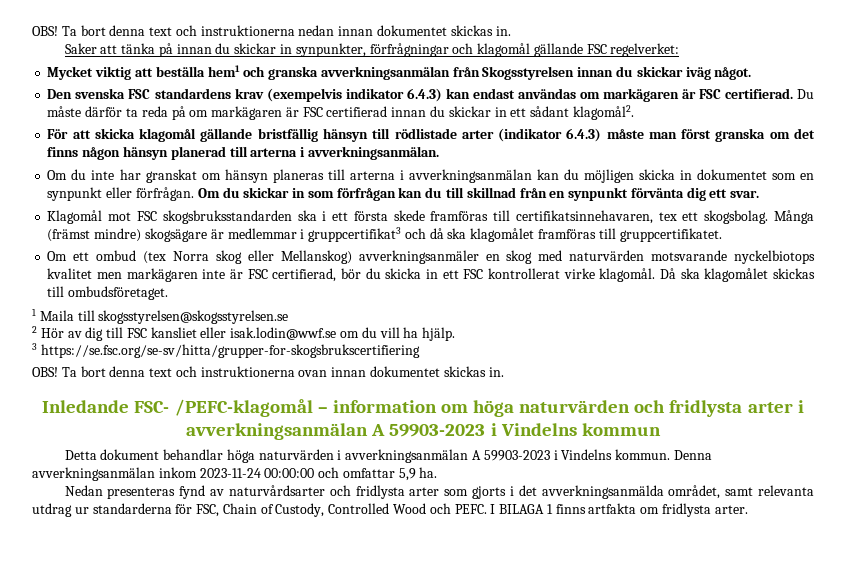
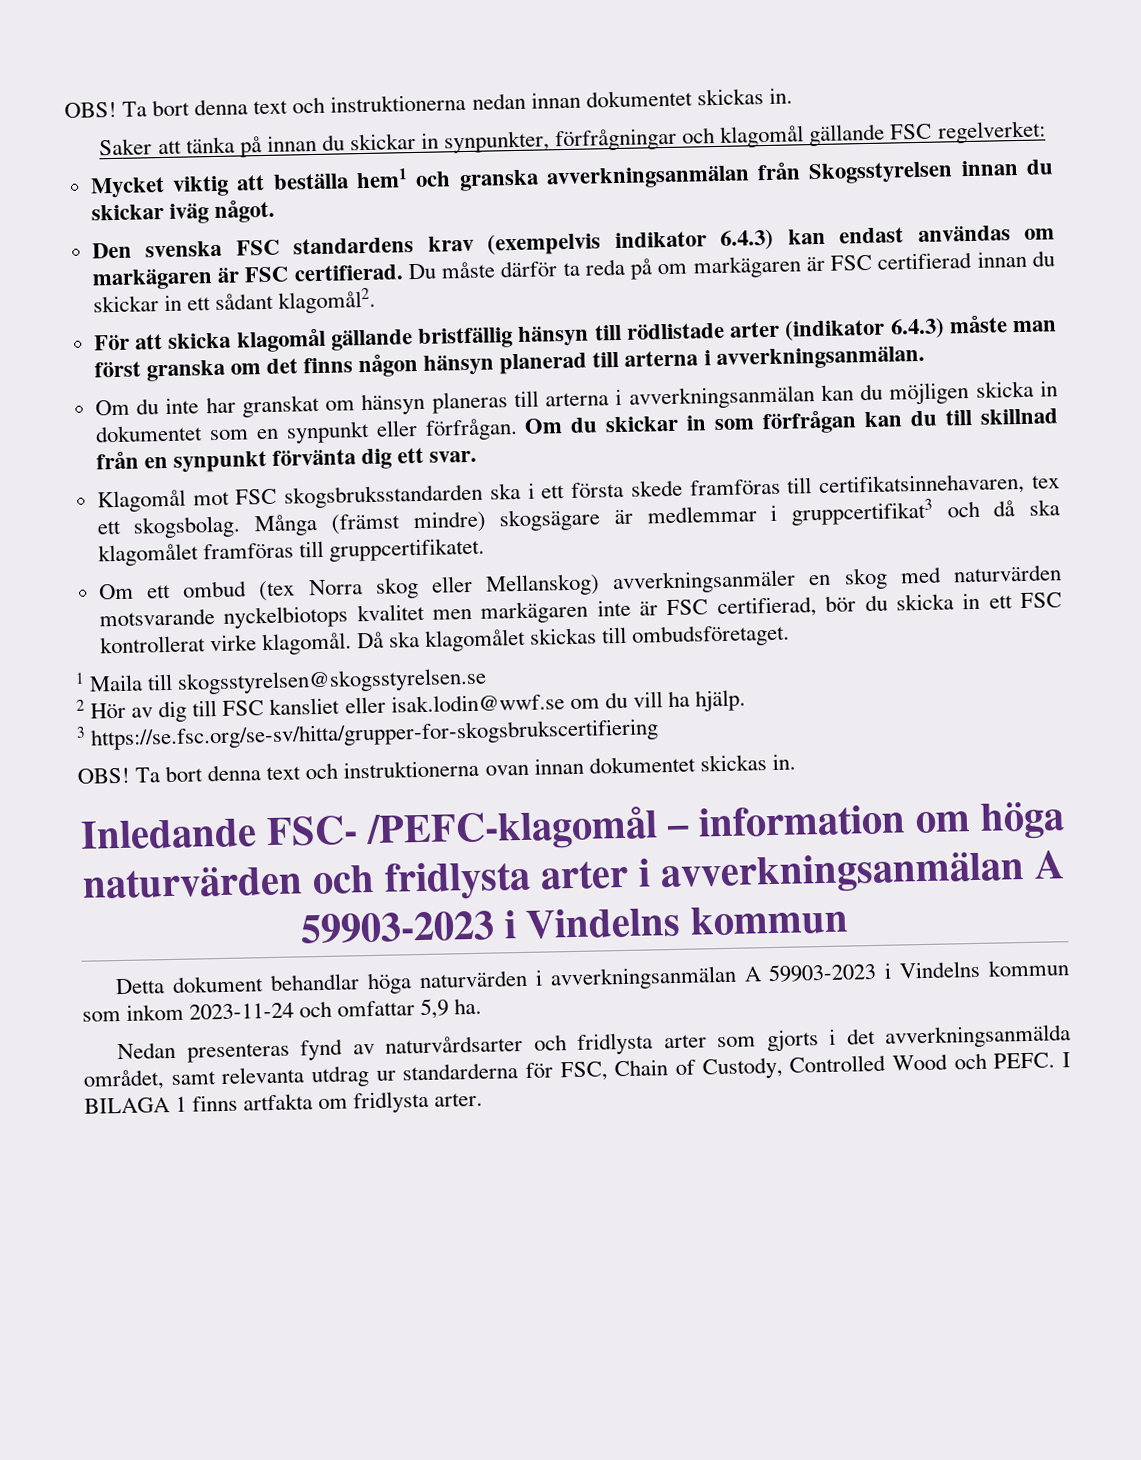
- Detta dokument behandlar höga naturvärden i avverkningsanmälan A 59903-2023 i Vindelns kommun. Denna avverkningsanmälan inkom 2023-11-24 00:00:00 och omfattar 5,9 ha.
+ Detta dokument behandlar höga naturvärden i avverkningsanmälan A 59903-2023 i Vindelns kommun som inkom 2023-11-24 och omfattar 5,9 ha.

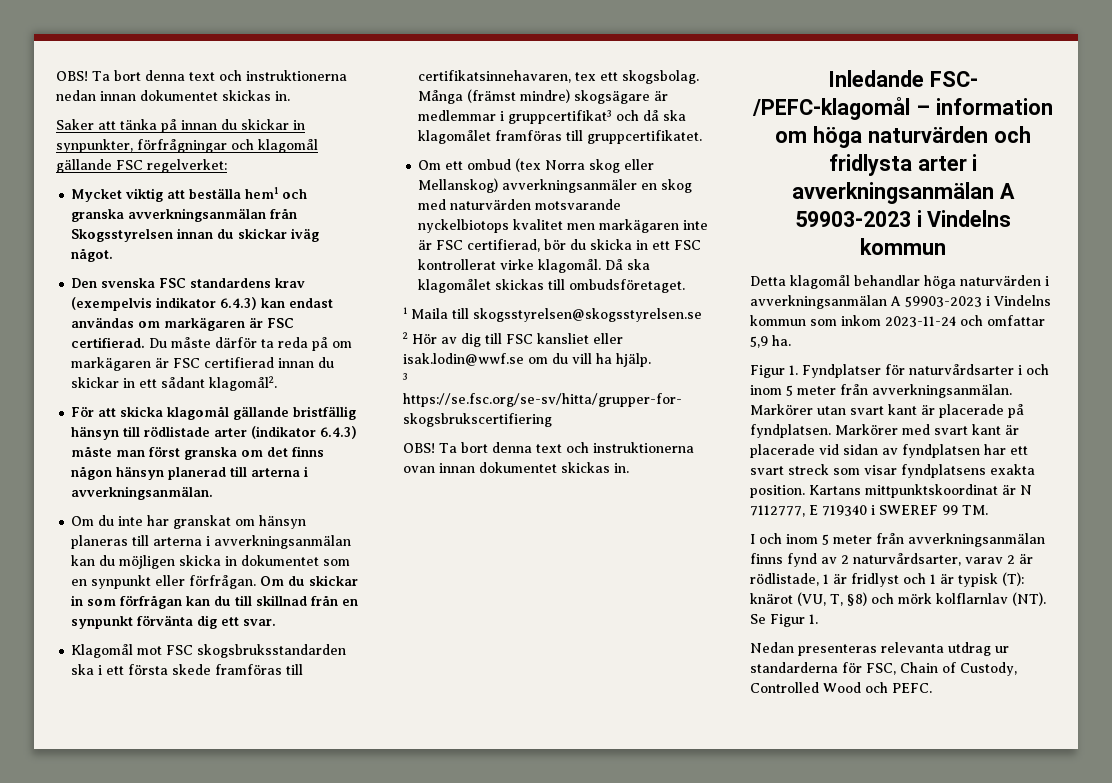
- Detta dokument behandlar höga naturvärden i avverkningsanmälan A 59903-2023 i Vindelns kommun som inkom 2023-11-24 och omfattar 5,9 ha.
+ Detta klagomål behandlar höga naturvärden i avverkningsanmälan A 59903-2023 i Vindelns kommun som inkom 2023-11-24 och omfattar 5,9 ha.
- Nedan presenteras fynd av naturvårdsarter och fridlysta arter som gjorts i det avverkningsanmälda området, samt relevanta utdrag ur standarderna för FSC, Chain of Custody, Controlled Wood och PEFC. I BILAGA 1 finns artfakta om fridlysta arter.
+ Figur 1. Fyndplatser för naturvårdsarter i och inom 5 meter från avverkningsanmälan. Markörer utan svart kant är placerade på fyndplatsen. Markörer med svart kant är placerade vid sidan av fyndplatsen har ett svart streck som visar fyndplatsens exakta position. Kartans mittpunktskoordinat är N 7112777, E 719340 i SWEREF 99 TM.
+ I och inom 5 meter från avverkningsanmälan finns fynd av 2 naturvårdsarter, varav 2 är rödlistade, 1 är fridlyst och 1 är typisk (T): knärot (VU, T, §8) och mörk kolflarnlav (NT). Se Figur 1.
+ Nedan presenteras relevanta utdrag ur standarderna för FSC, Chain of Custody, Controlled Wood och PEFC.

